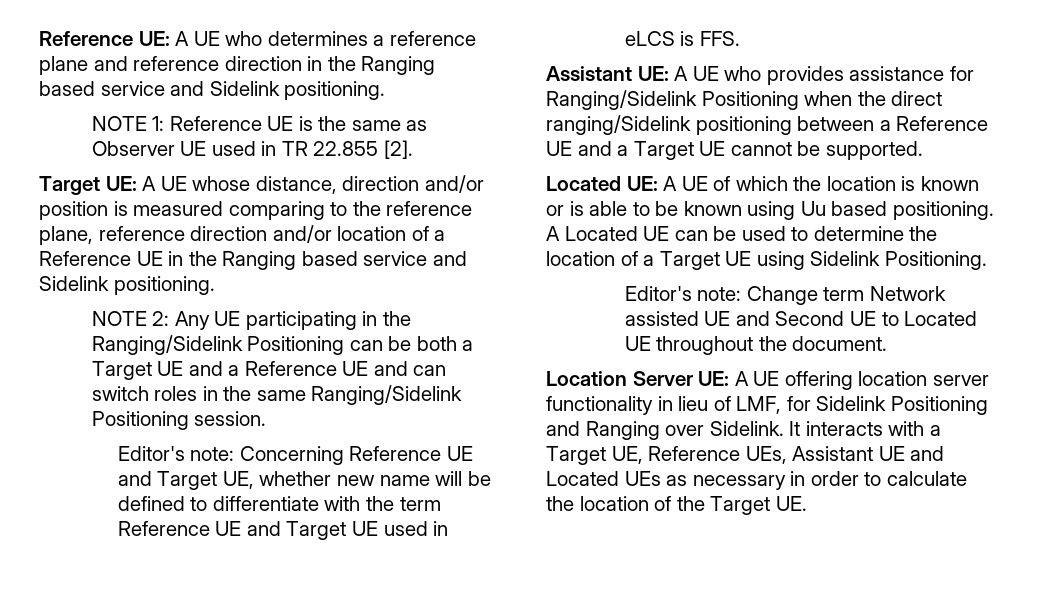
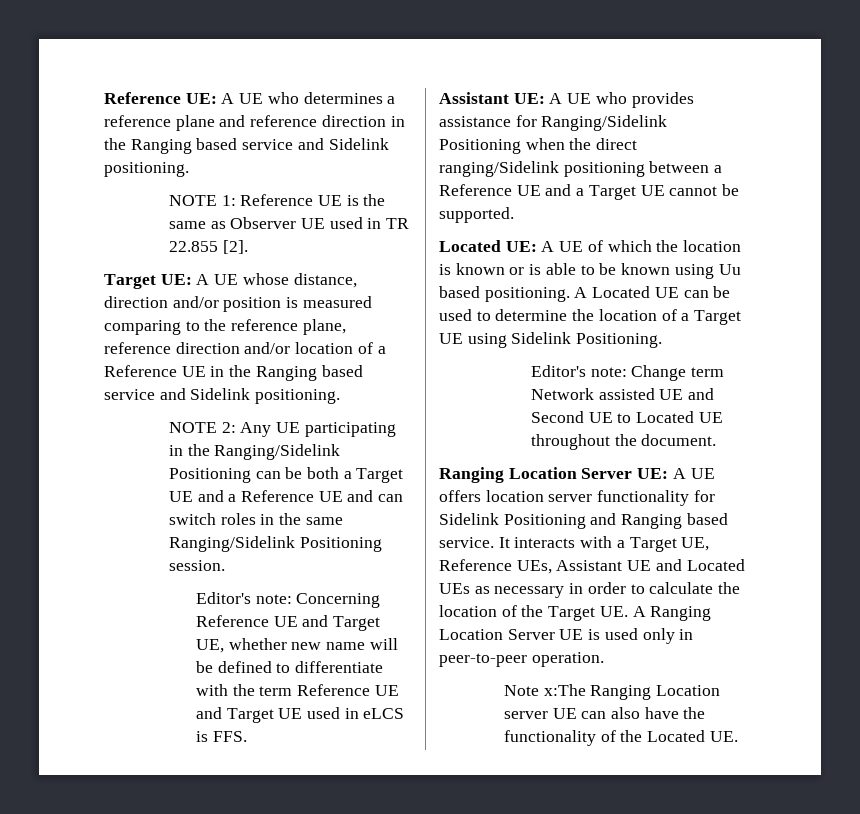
- Location Server UE: A UE offering location server functionality in lieu of LMF, for Sidelink Positioning and Ranging over Sidelink.
+ Ranging Location Server UE: A UE offers location server functionality for Sidelink Positioning and Ranging based service.
- It interacts with a Target UE, Reference UEs, Assistant UE and Located UEs as necessary in order to calculate the location of the Target UE.
+ It interacts with a Target UE, Reference UEs, Assistant UE and Located UEs as necessary in order to calculate the location of the Target UE. A Ranging Location Server UE is used only in peer-to-peer operation.
+ Note x:The Ranging Location server UE can also have the functionality of the Located UE.

